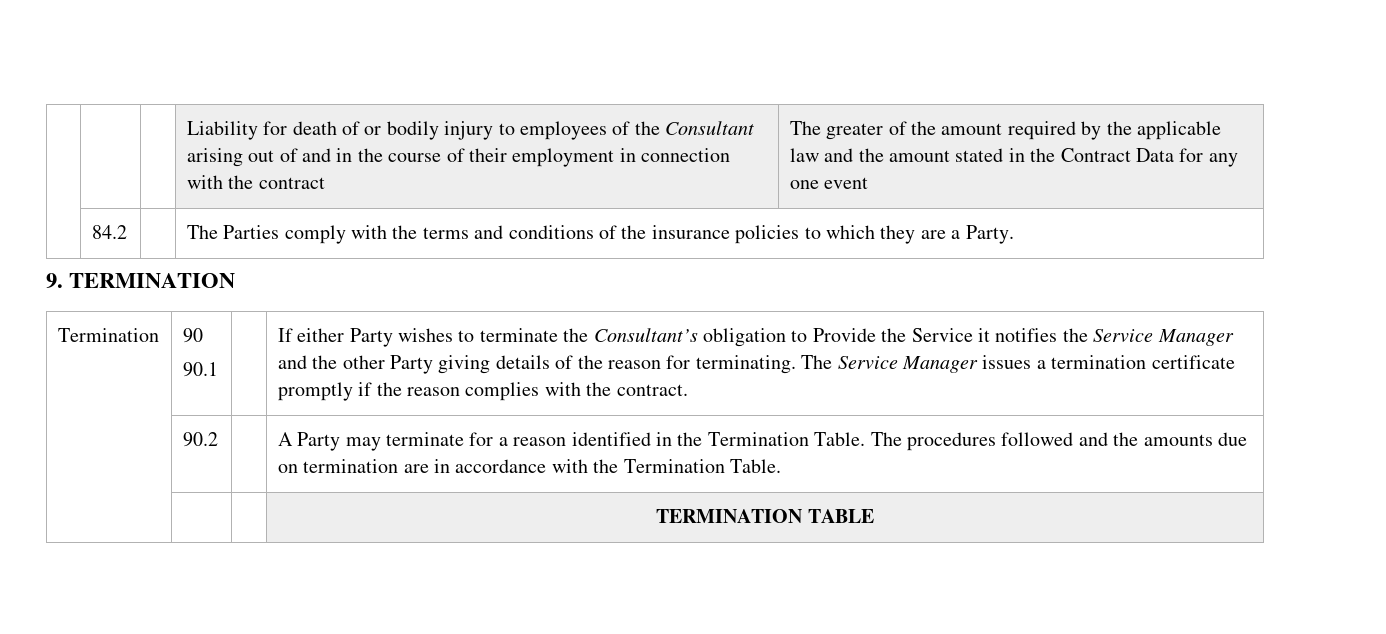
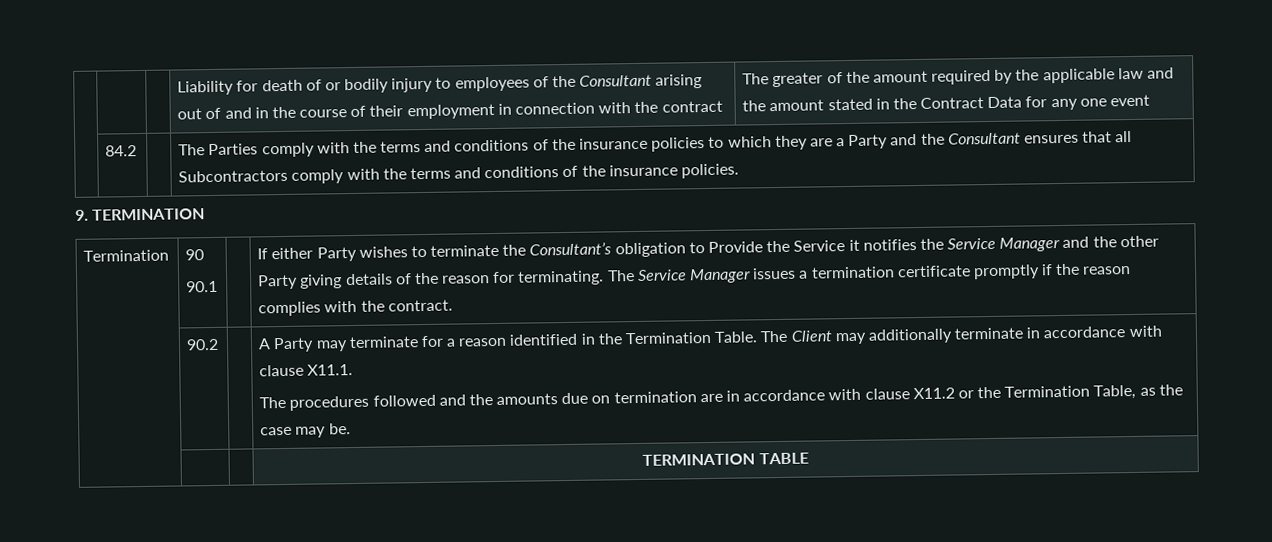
- | 84.2 | | The Parties comply with the terms and conditions of the insurance policies to which they are a Party.
+ | 84.2 | | The Parties comply with the terms and conditions of the insurance policies to which they are a Party and the Consultant ensures that all Subcontractors comply with the terms and conditions of the insurance policies.
- The procedures followed and the amounts due on termination are in accordance with the Termination Table.
+ The Client may additionally terminate in accordance with clause X11.1.
+ The procedures followed and the amounts due on termination are in accordance with clause X11.2 or the Termination Table, as the case may be.

